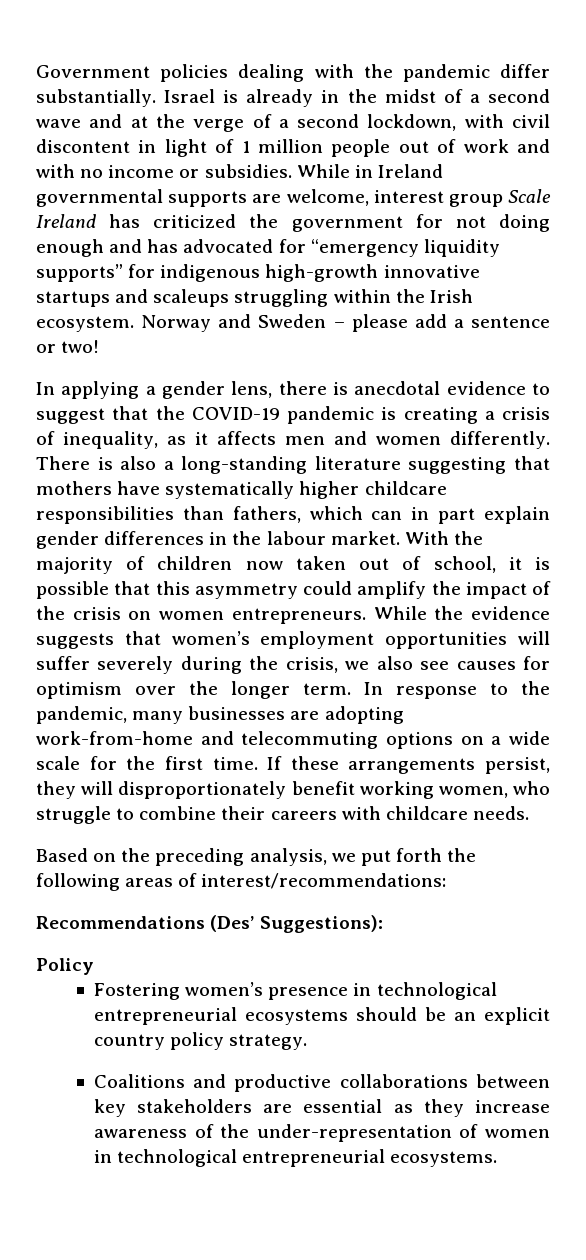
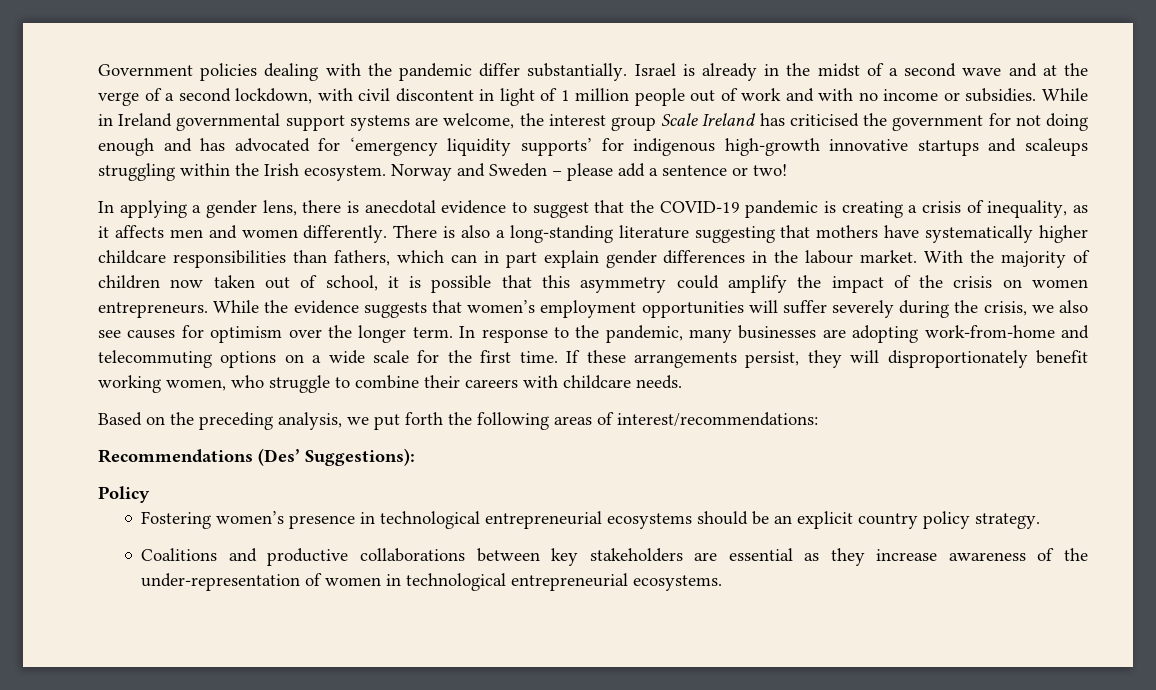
- While in Ireland governmental supports are welcome, interest group Scale Ireland has criticized the government for not doing enough and has advocated for “emergency liquidity supports” for indigenous high-growth innovative startups and scaleups struggling within the Irish ecosystem.
+ While in Ireland governmental support systems are welcome, the interest group Scale Ireland has criticised the government for not doing enough and has advocated for ‘emergency liquidity supports’ for indigenous high-growth innovative startups and scaleups struggling within the Irish ecosystem.

